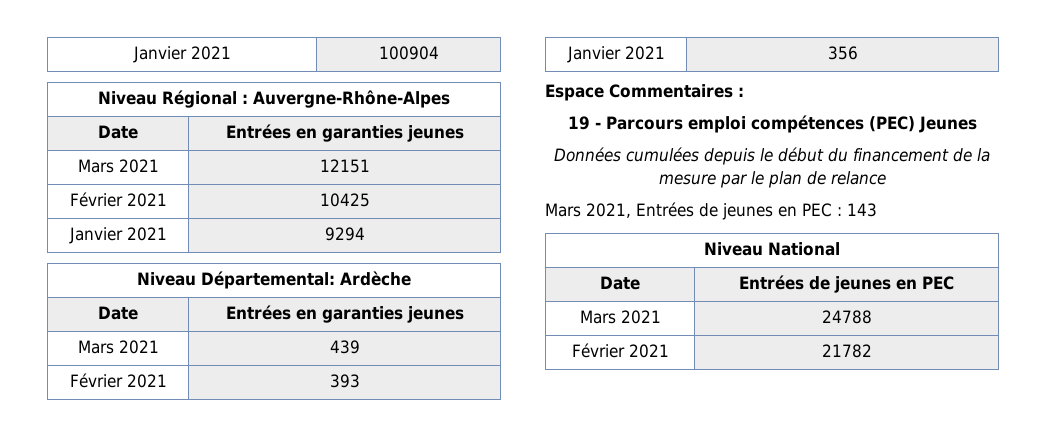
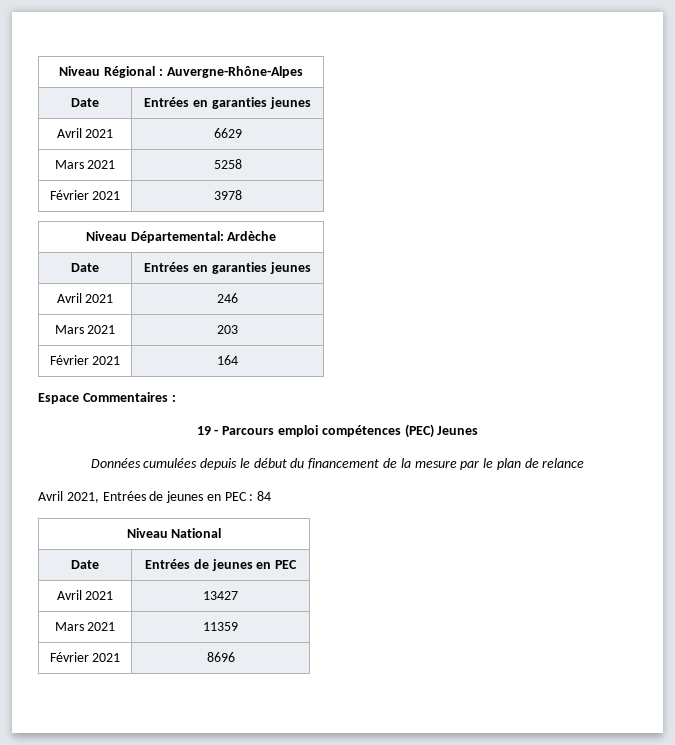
- Janvier 2021 | 100904
- Mars 2021 | 12151
- Février 2021 | 10425
- Janvier 2021 | 9294
+ Avril 2021 | 6629
+ Mars 2021 | 5258
+ Février 2021 | 3978
- Mars 2021 | 439
- Février 2021 | 393
- Janvier 2021 | 356
+ Avril 2021 | 246
+ Mars 2021 | 203
+ Février 2021 | 164
- Mars 2021, Entrées de jeunes en PEC : 143
+ Avril 2021, Entrées de jeunes en PEC : 84
- Mars 2021 | 24788
- Février 2021 | 21782
+ Avril 2021 | 13427
+ Mars 2021 | 11359
+ Février 2021 | 8696

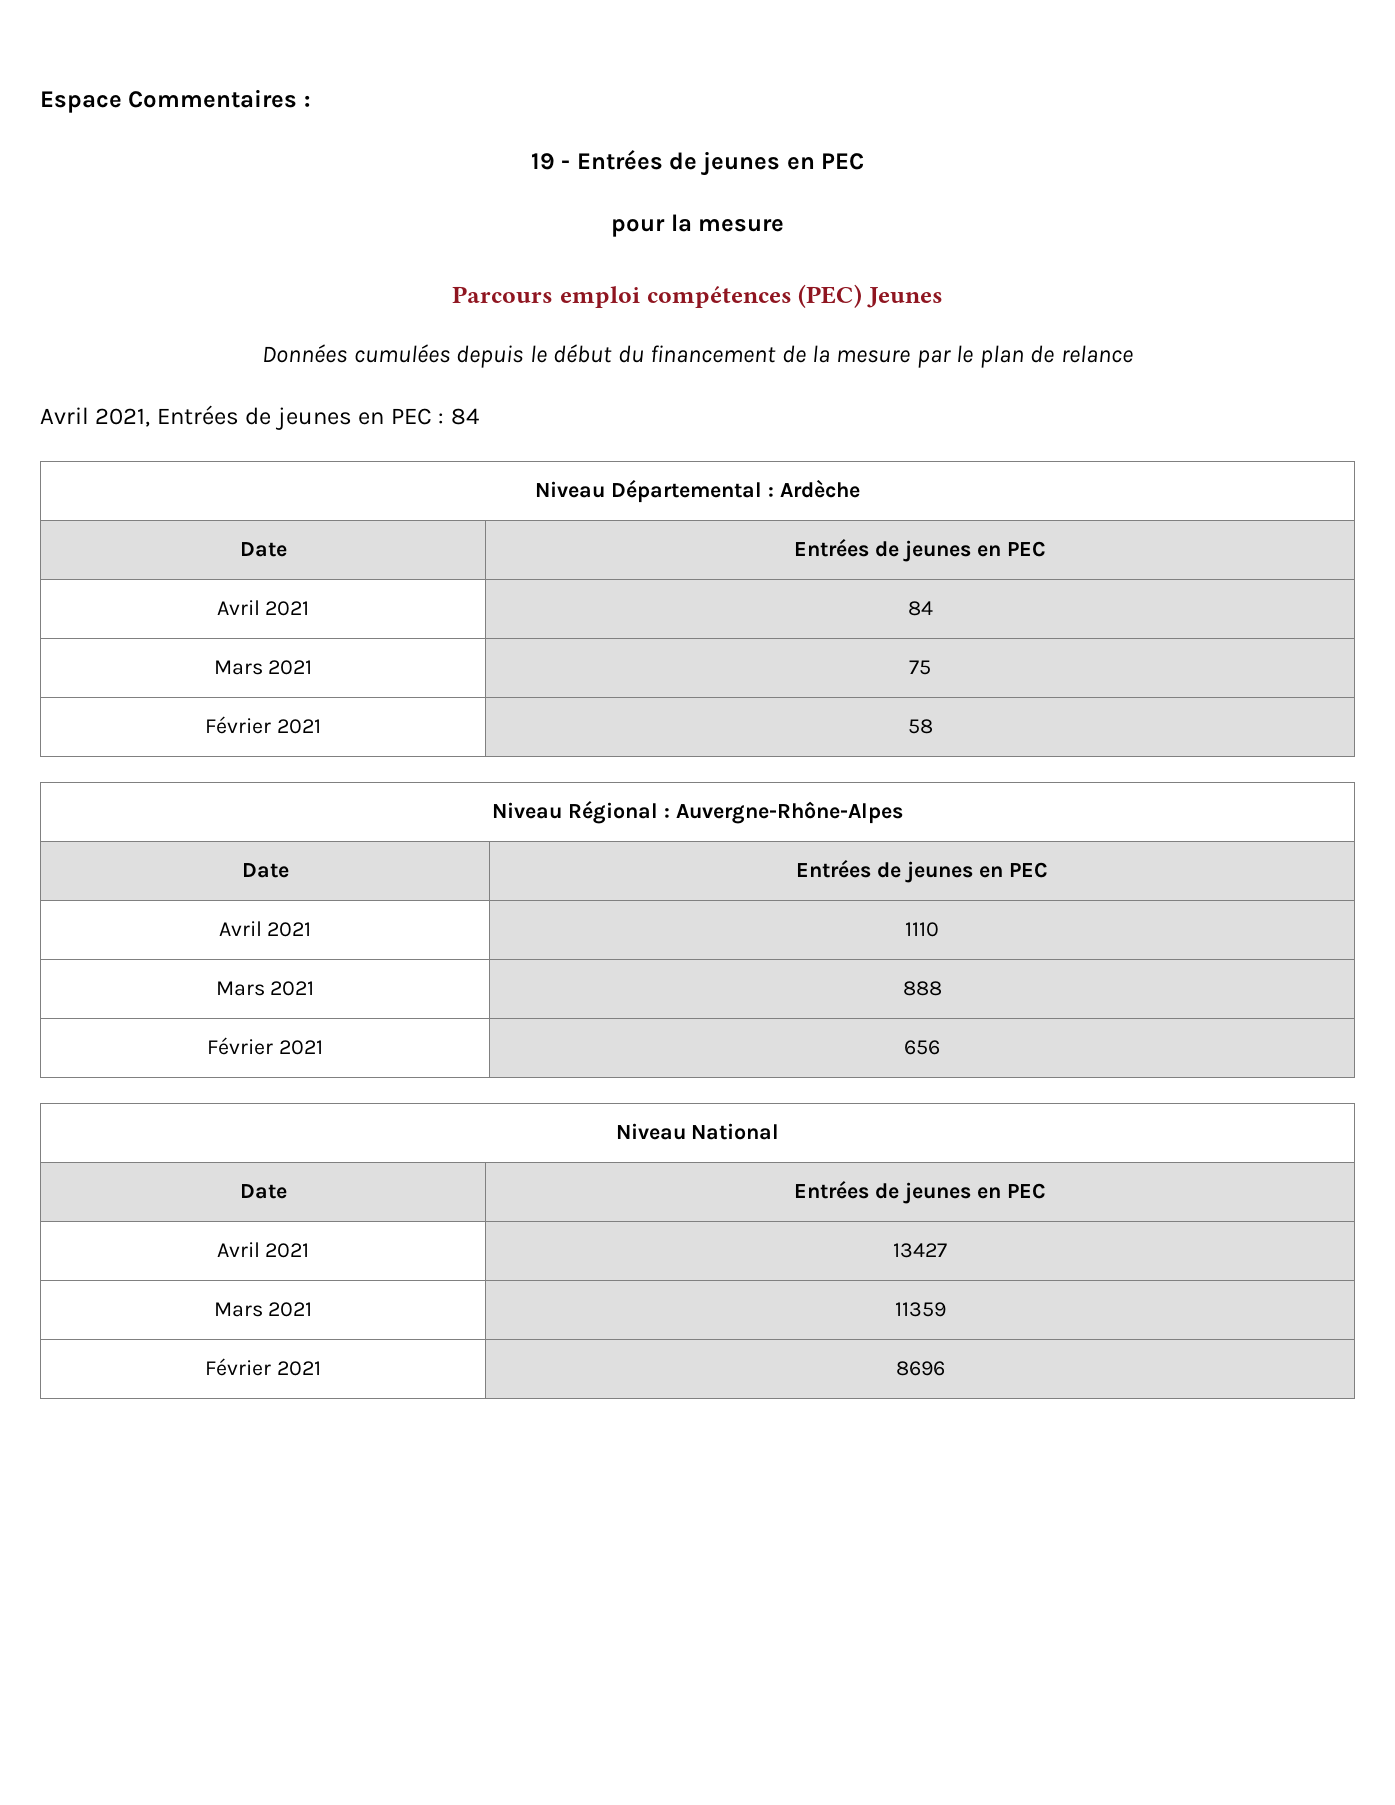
- Niveau Régional : Auvergne-Rhône-Alpes
- Date | Entrées en garanties jeunes
- Avril 2021 | 6629
- Mars 2021 | 5258
- Février 2021 | 3978
- Niveau Départemental: Ardèche
- Date | Entrées en garanties jeunes
- Avril 2021 | 246
- Mars 2021 | 203
- Février 2021 | 164
- 19 - Parcours emploi compétences (PEC) Jeunes
+ 19 - Entrées de jeunes en PEC
+ pour la mesure
+ Parcours emploi compétences (PEC) Jeunes
+ Niveau Départemental : Ardèche
+ Date | Entrées de jeunes en PEC
+ Avril 2021 | 84
+ Mars 2021 | 75
+ Février 2021 | 58
+ Niveau Régional : Auvergne-Rhône-Alpes
+ Date | Entrées de jeunes en PEC
+ Avril 2021 | 1110
+ Mars 2021 | 888
+ Février 2021 | 656

